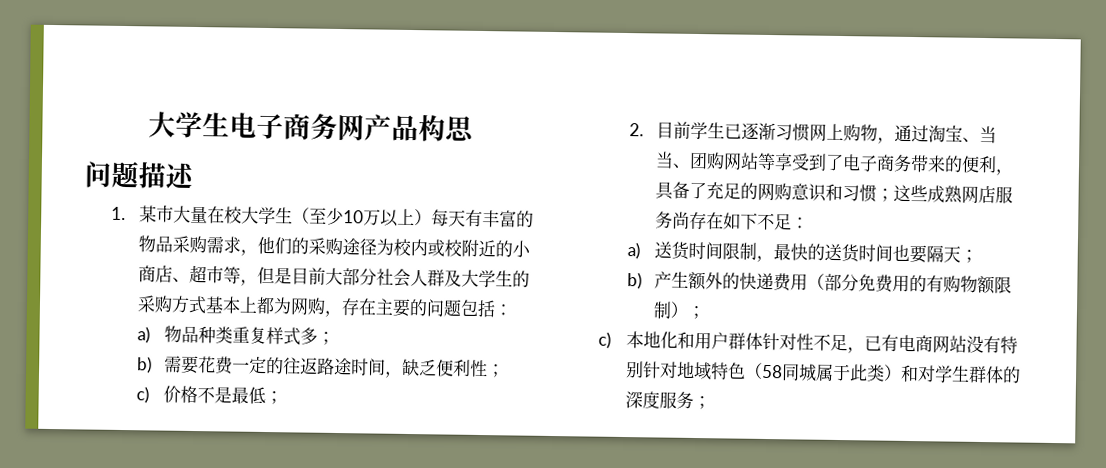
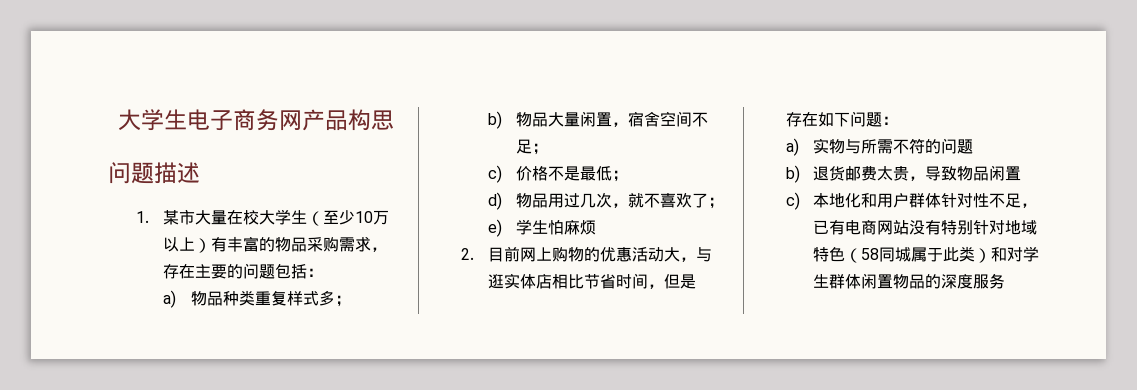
- 1.某市大量在校大学生（至少10万以上）每天有丰富的物品采购需求，他们的采购途径为校内或校附近的小商店、超市等，但是目前大部分社会人群及大学生的采购方式基本上都为网购，存在主要的问题包括：
+ 1.某市大量在校大学生（至少10万以上）有丰富的物品采购需求，存在主要的问题包括：
- b)需要花费一定的往返路途时间，缺乏便利性；
+ b)物品大量闲置，宿舍空间不足；
- 2.目前学生已逐渐习惯网上购物，通过淘宝、当当、团购网站等享受到了电子商务带来的便利，具备了充足的网购意识和习惯；这些成熟网店服务尚存在如下不足：
- a)送货时间限制，最快的送货时间也要隔天；
- b)产生额外的快递费用（部分免费用的有购物额限制）；
+ d)物品用过几次，就不喜欢了；
+ e)学生怕麻烦
+ 2.目前网上购物的优惠活动大，与逛实体店相比节省时间，但是
+ 存在如下问题：
+ a)实物与所需不符的问题
+ b)退货邮费太贵，导致物品闲置
- c)本地化和用户群体针对性不足，已有电商网站没有特别针对地域特色（58同城属于此类）和对学生群体的深度服务；
+ c)本地化和用户群体针对性不足，已有电商网站没有特别针对地域特色（58同城属于此类）和对学生群体闲置物品的深度服务

